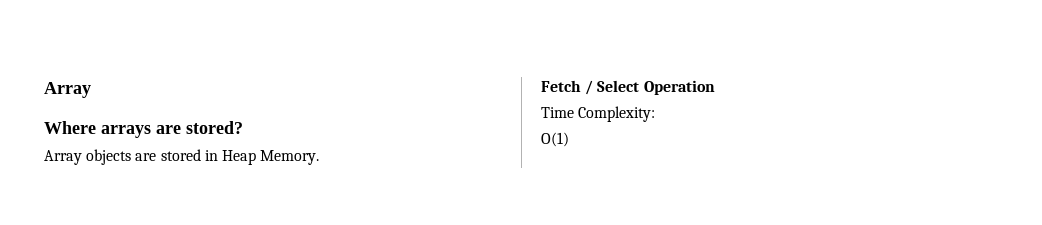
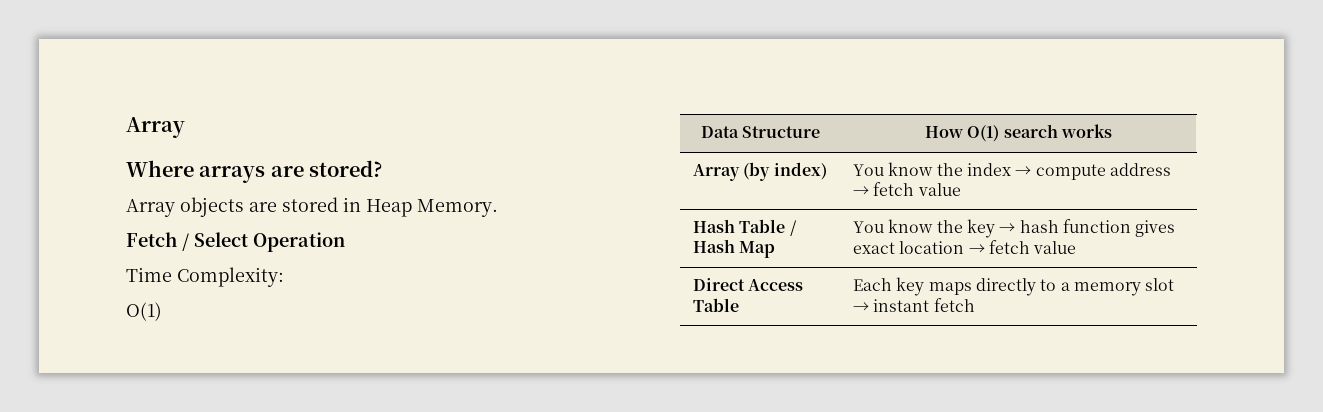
+ Data Structure | How O(1) search works
+ Array (by index) | You know the index → compute address → fetch value
+ Hash Table / Hash Map | You know the key → hash function gives exact location → fetch value
+ Direct Access Table | Each key maps directly to a memory slot → instant fetch

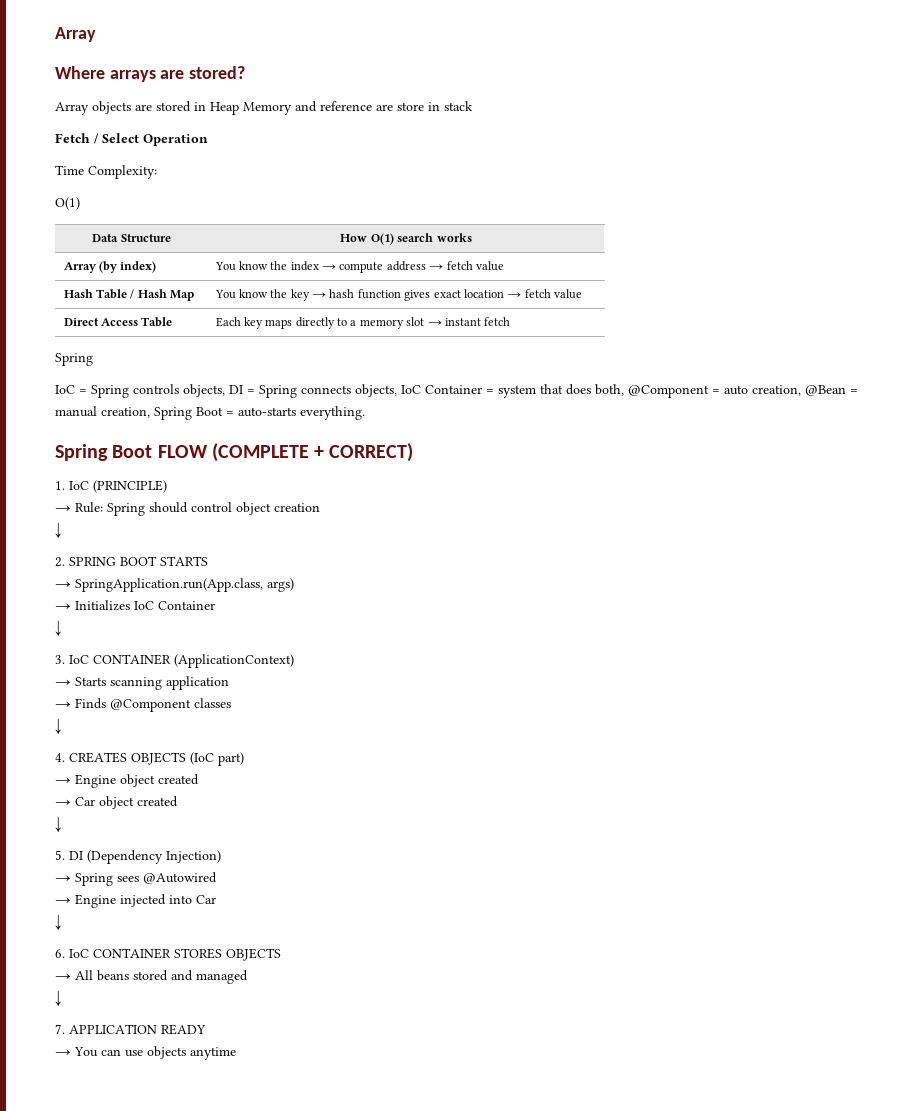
- Array objects are stored in Heap Memory.
+ Array objects are stored in Heap Memory and reference are store in stack
  Direct Access Table | Each key maps directly to a memory slot → instant fetch
+ Spring
+ IoC = Spring controls objects, DI = Spring connects objects, IoC Container = system that does both, @Component = auto creation, @Bean = manual creation, Spring Boot = auto-starts everything.
+ Spring Boot FLOW (COMPLETE + CORRECT)
+ 1. IoC (PRINCIPLE)
+ → Rule: Spring should control object creation
+ ↓
+ 2. SPRING BOOT STARTS
+ → SpringApplication.run(App.class, args)
+ → Initializes IoC Container
+ ↓
+ 3. IoC CONTAINER (ApplicationContext)
+ → Starts scanning application
+ → Finds @Component classes
+ ↓
+ 4. CREATES OBJECTS (IoC part)
+ → Engine object created
+ → Car object created
+ ↓
+ 5. DI (Dependency Injection)
+ → Spring sees @Autowired
+ → Engine injected into Car
+ ↓
+ 6. IoC CONTAINER STORES OBJECTS
+ → All beans stored and managed
+ ↓
+ 7. APPLICATION READY
+ → You can use objects anytime

